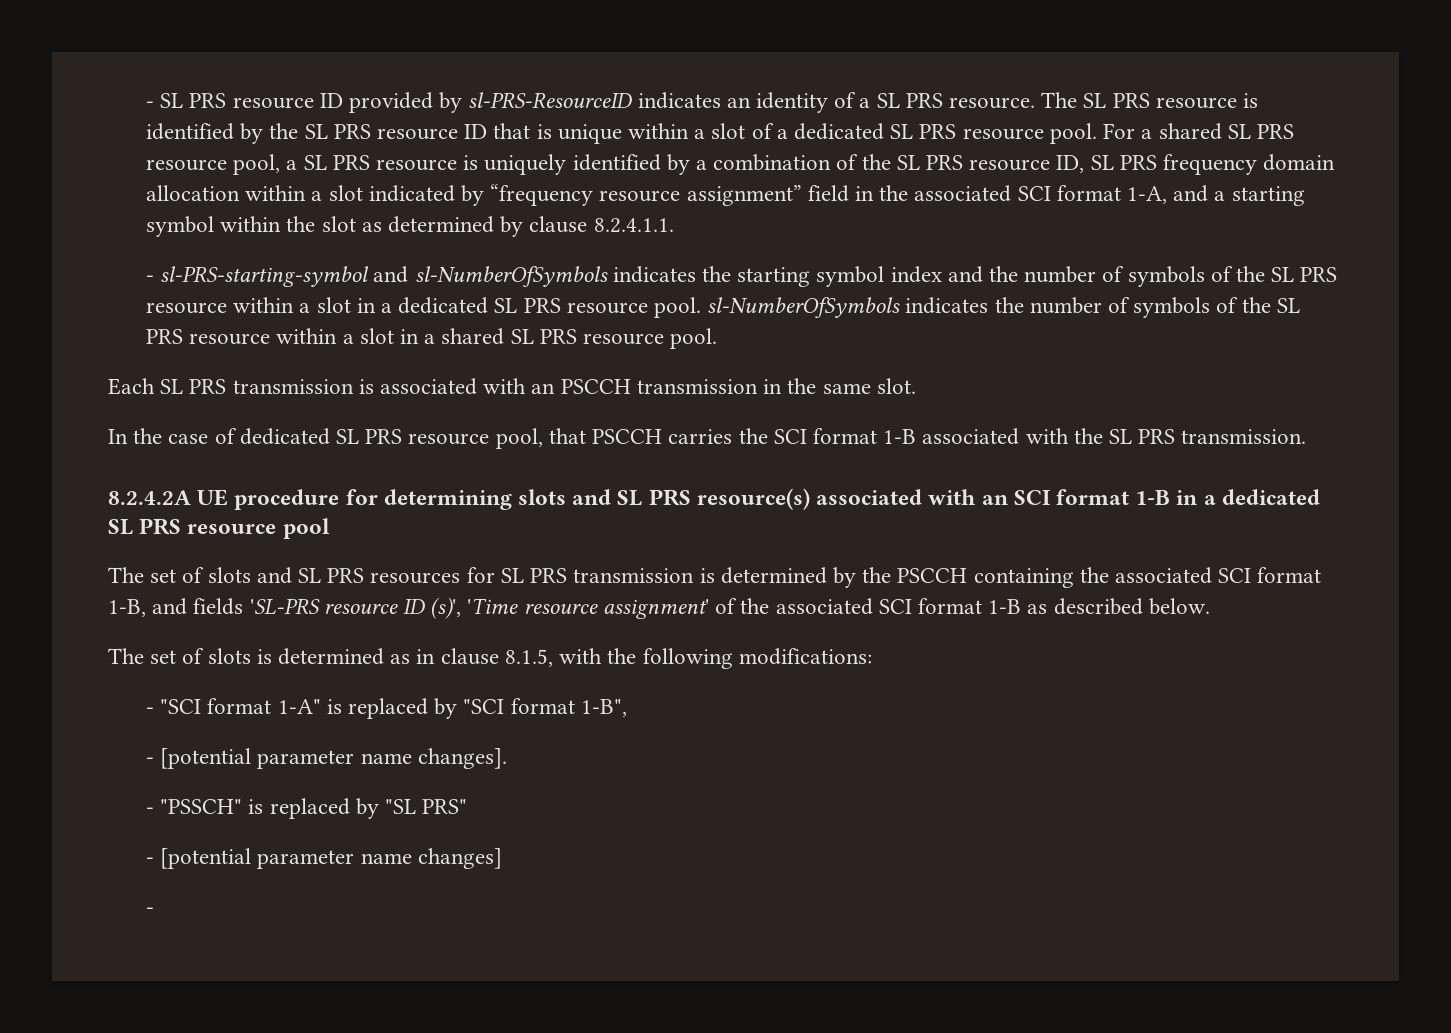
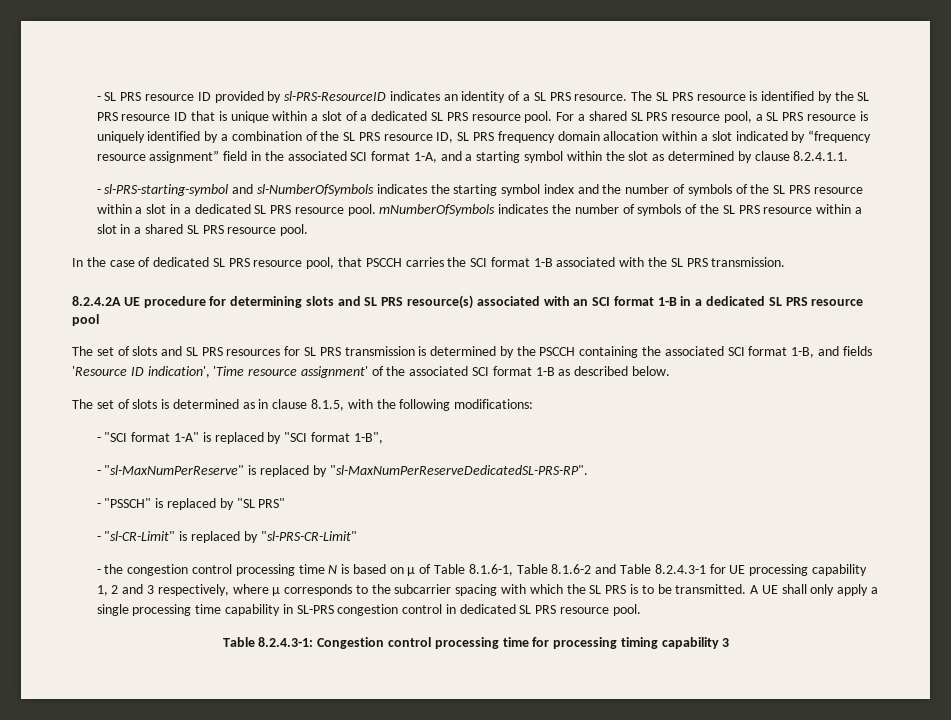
- - sl-PRS-starting-symbol and sl-NumberOfSymbols indicates the starting symbol index and the number of symbols of the SL PRS resource within a slot in a dedicated SL PRS resource pool. sl-NumberOfSymbols indicates the number of symbols of the SL PRS resource within a slot in a shared SL PRS resource pool.
+ - sl-PRS-starting-symbol and sl-NumberOfSymbols indicates the starting symbol index and the number of symbols of the SL PRS resource within a slot in a dedicated SL PRS resource pool. mNumberOfSymbols indicates the number of symbols of the SL PRS resource within a slot in a shared SL PRS resource pool.
- Each SL PRS transmission is associated with an PSCCH transmission in the same slot.
- The set of slots and SL PRS resources for SL PRS transmission is determined by the PSCCH containing the associated SCI format 1-B, and fields 'SL-PRS resource ID (s)', 'Time resource assignment' of the associated SCI format 1-B as described below.
+ The set of slots and SL PRS resources for SL PRS transmission is determined by the PSCCH containing the associated SCI format 1-B, and fields 'Resource ID indication', 'Time resource assignment' of the associated SCI format 1-B as described below.
- - [potential parameter name changes].
+ - "sl-MaxNumPerReserve" is replaced by "sl-MaxNumPerReserveDedicatedSL-PRS-RP".
- - [potential parameter name changes]
- -
+ - "sl-CR-Limit" is replaced by "sl-PRS-CR-Limit"
+ - the congestion control processing time N is based on µ of Table 8.1.6-1, Table 8.1.6-2 and Table 8.2.4.3-1 for UE processing capability 1, 2 and 3 respectively, where µ corresponds to the subcarrier spacing with which the SL PRS is to be transmitted. A UE shall only apply a single processing time capability in SL-PRS congestion control in dedicated SL PRS resource pool.
+ Table 8.2.4.3-1: Congestion control processing time for processing timing capability 3

